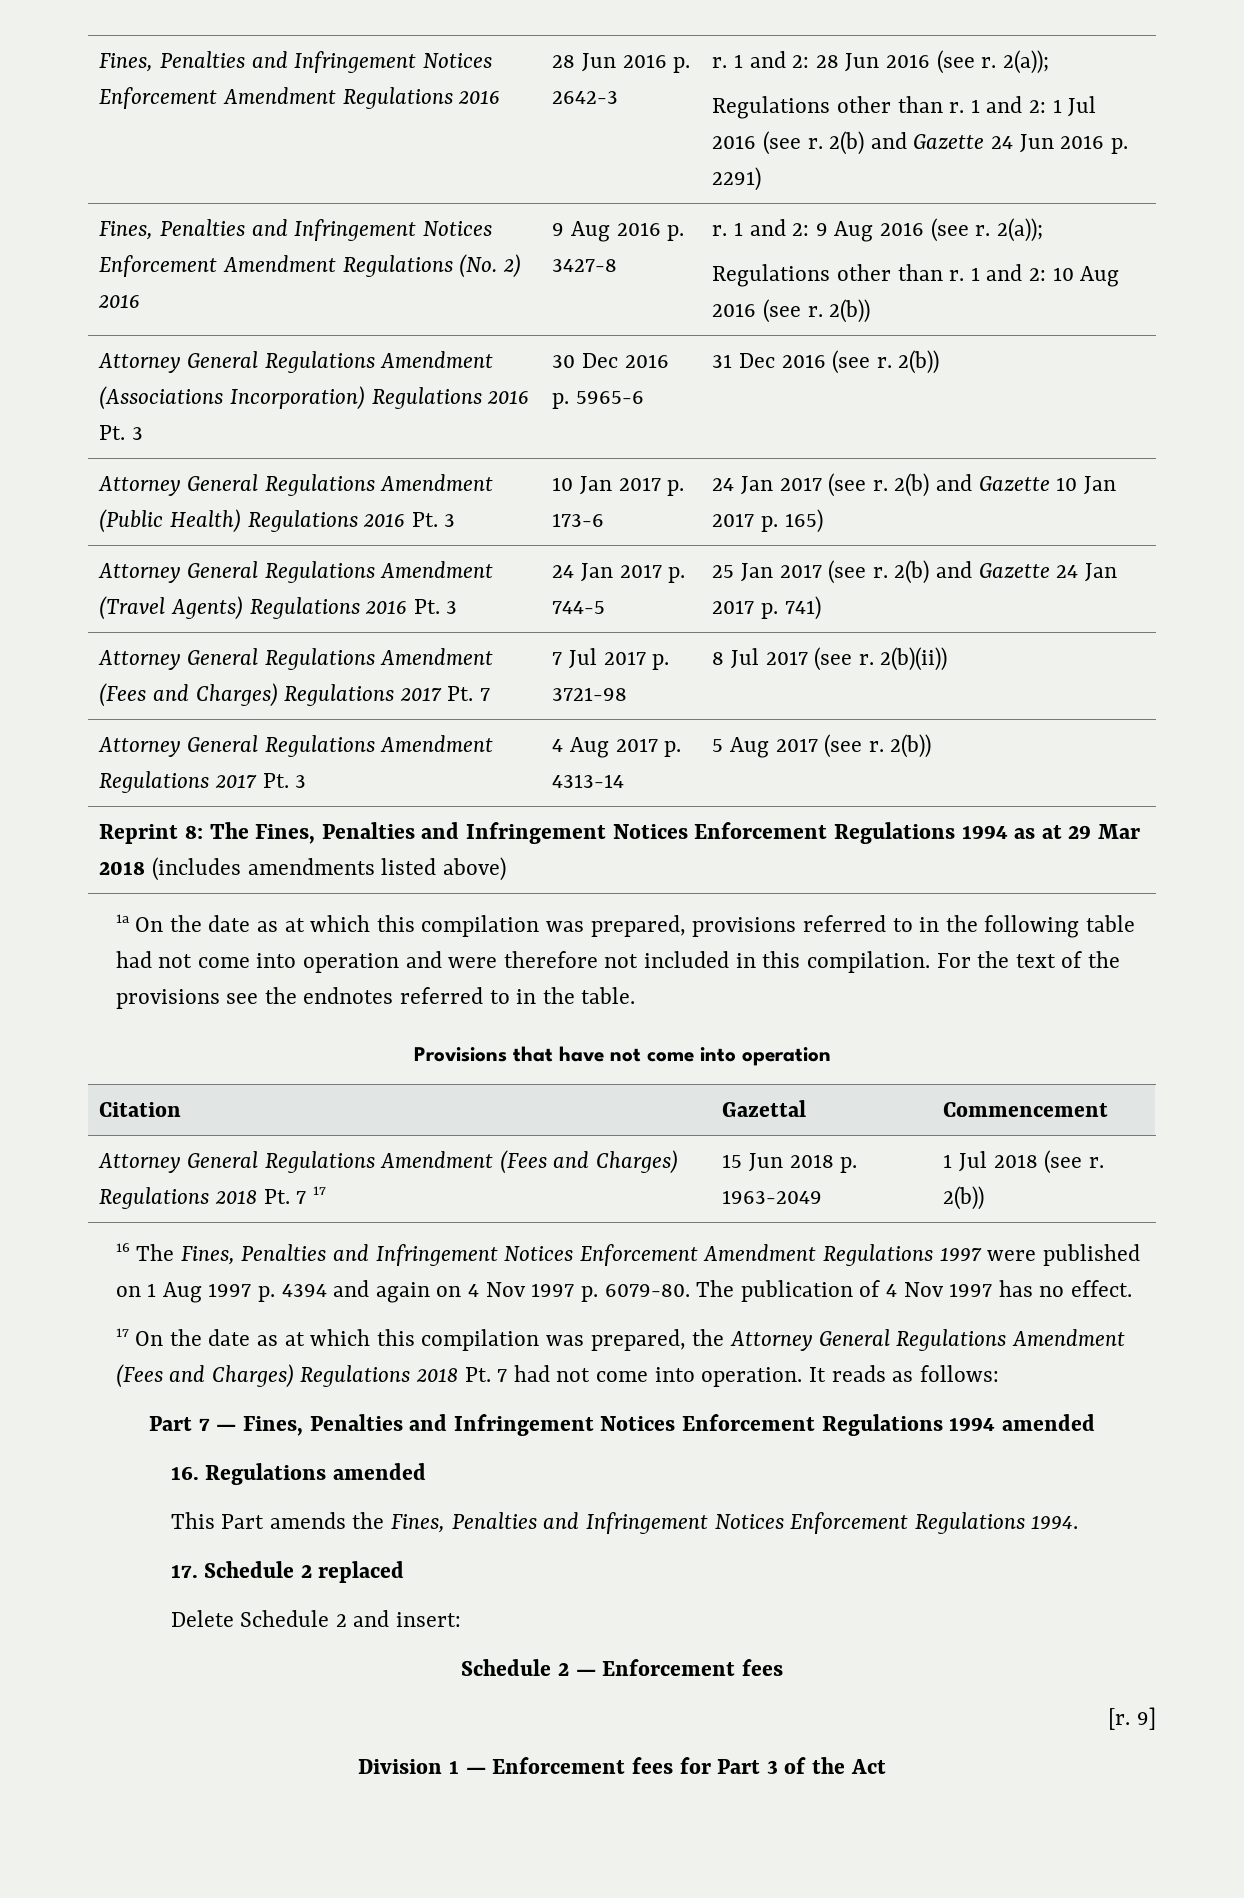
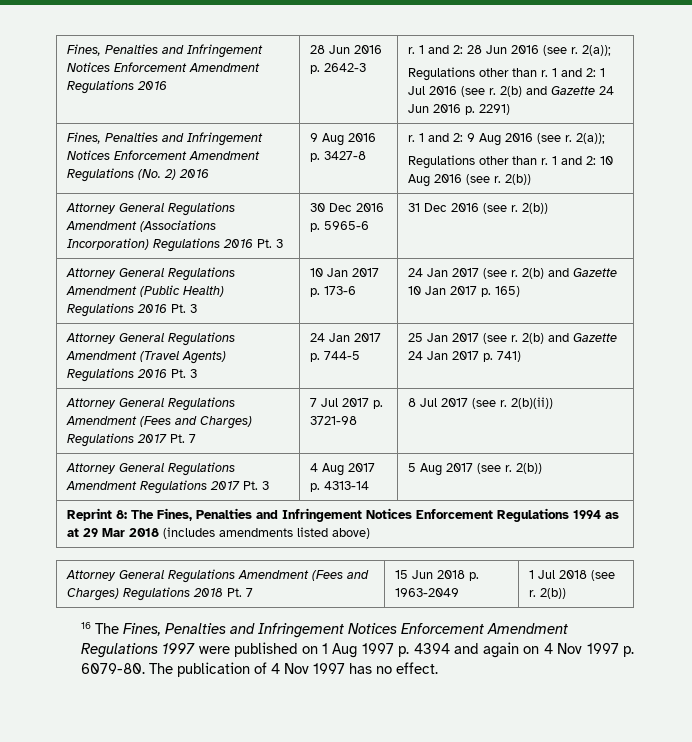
- 1a On the date as at which this compilation was prepared, provisions referred to in the following table had not come into operation and were therefore not included in this compilation. For the text of the provisions see the endnotes referred to in the table.
- Provisions that have not come into operation
- Citation | Gazettal | Commencement
- Attorney General Regulations Amendment (Fees and Charges) Regulations 2018 Pt. 7 17 | 15 Jun 2018 p. 1963-2049 | 1 Jul 2018 (see r. 2(b))
+ Attorney General Regulations Amendment (Fees and Charges) Regulations 2018 Pt. 7 | 15 Jun 2018 p. 1963-2049 | 1 Jul 2018 (see r. 2(b))
- 17 On the date as at which this compilation was prepared, the Attorney General Regulations Amendment (Fees and Charges) Regulations 2018 Pt. 7 had not come into operation. It reads as follows:
- Part 7 — Fines, Penalties and Infringement Notices Enforcement Regulations 1994 amended
- 16. Regulations amended
- This Part amends the Fines, Penalties and Infringement Notices Enforcement Regulations 1994.
- 17. Schedule 2 replaced
- Delete Schedule 2 and insert:
- Schedule 2 — Enforcement fees
- [r. 9]
- Division 1 — Enforcement fees for Part 3 of the Act

